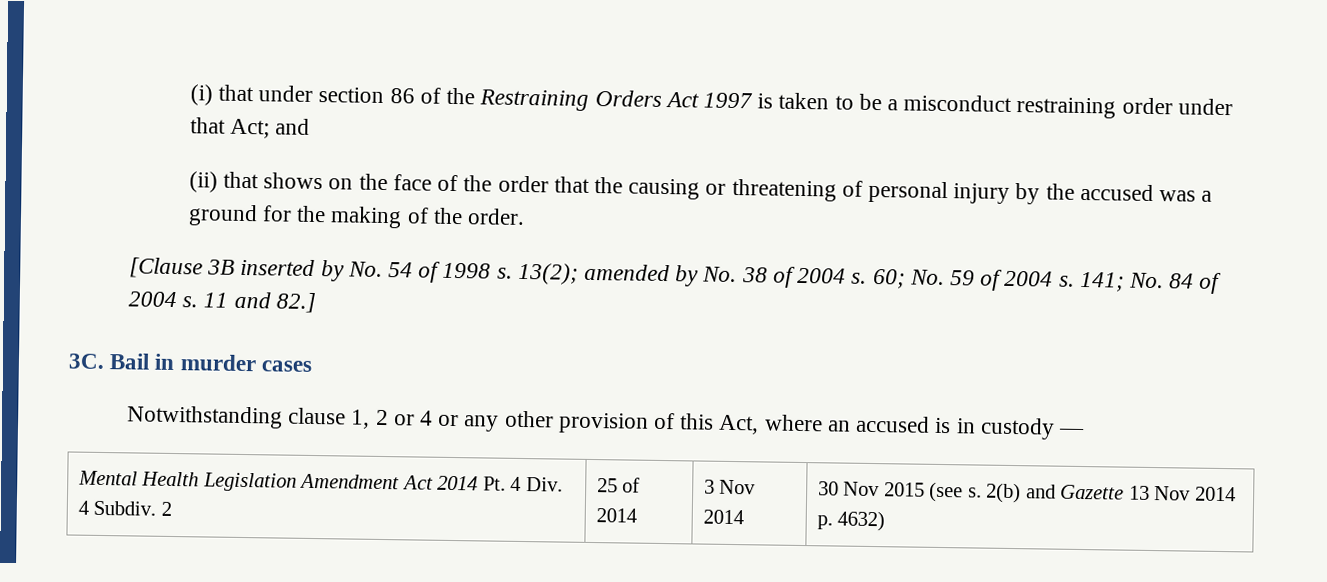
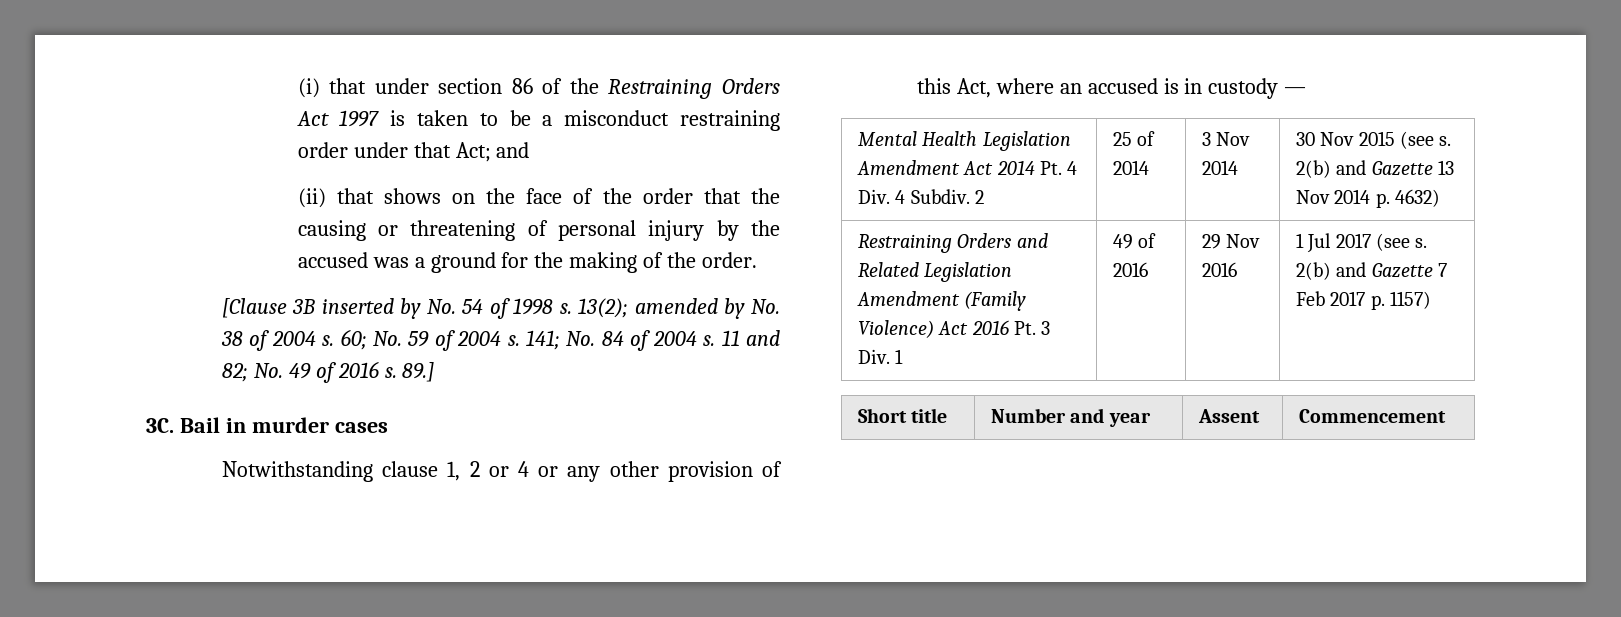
- 11 and 82.]
+ 11 and 82; No. 49 of 2016 s. 89.]
+ Restraining Orders and Related Legislation Amendment (Family Violence) Act 2016 Pt. 3 Div. 1 | 49 of 2016 | 29 Nov 2016 | 1 Jul 2017 (see s. 2(b) and Gazette 7 Feb 2017 p. 1157)
+ Short title | Number and year | Assent | Commencement

